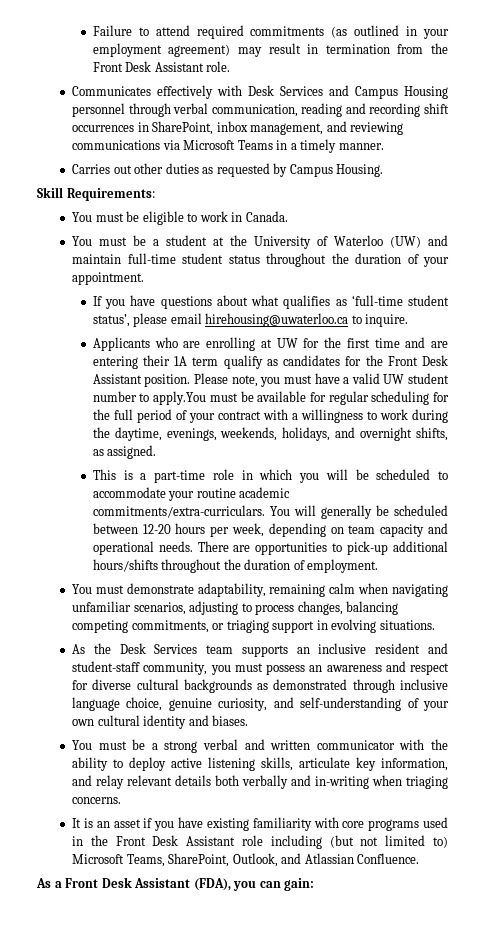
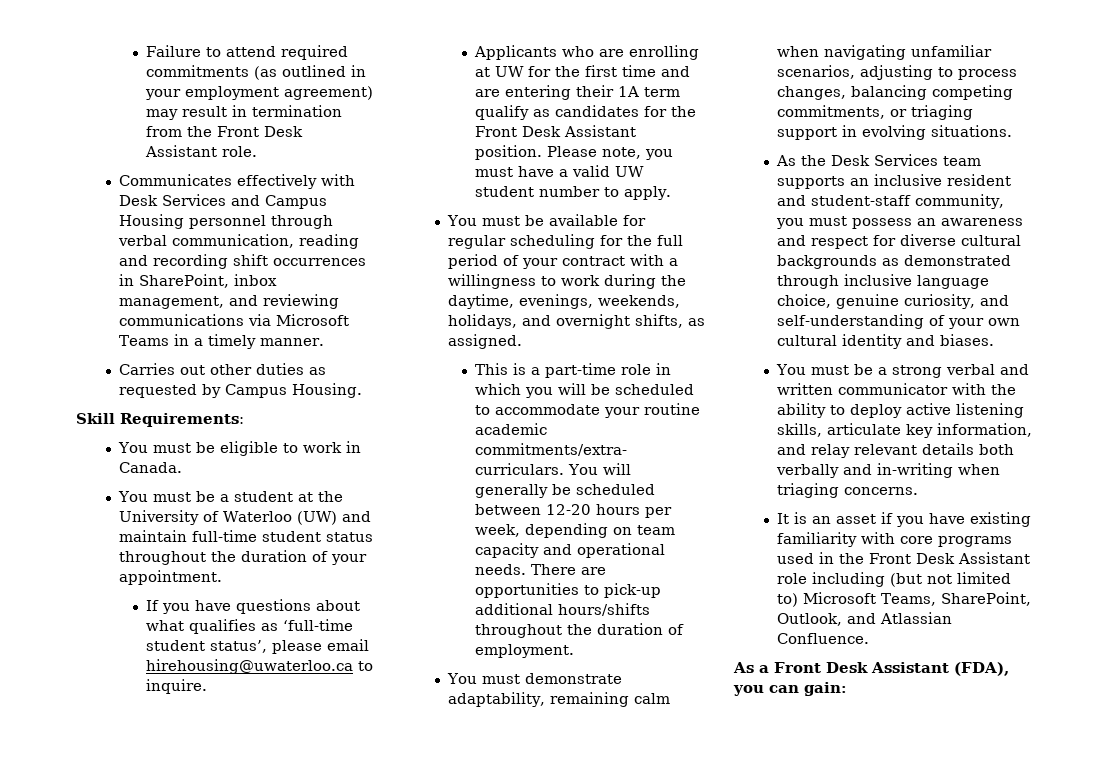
- Please note, you must have a valid UW student number to apply.You must be available for regular scheduling for the full period of your contract with a willingness to work during the daytime, evenings, weekends, holidays, and overnight shifts, as assigned.
+ Please note, you must have a valid UW student number to apply.
+ You must be available for regular scheduling for the full period of your contract with a willingness to work during the daytime, evenings, weekends, holidays, and overnight shifts, as assigned.

